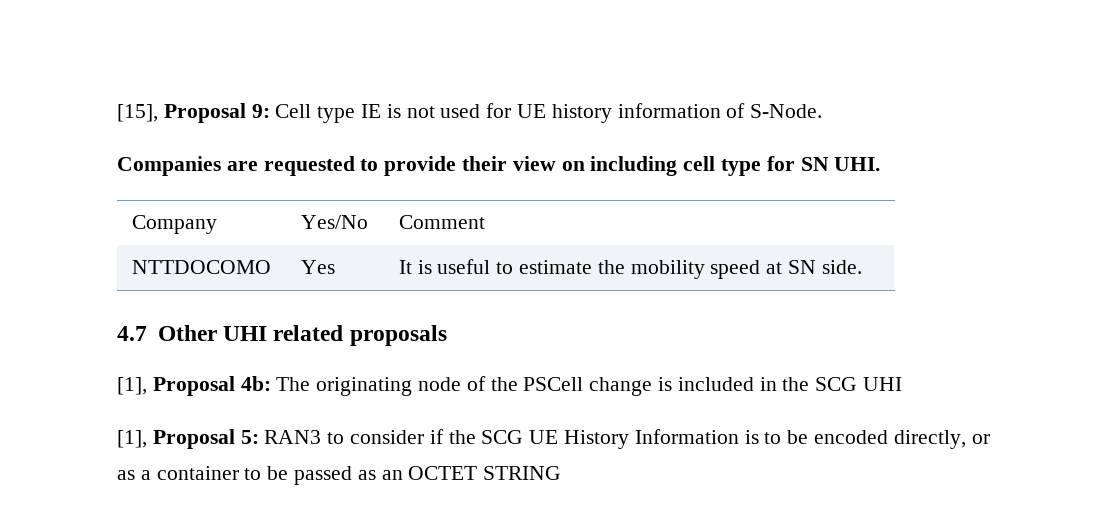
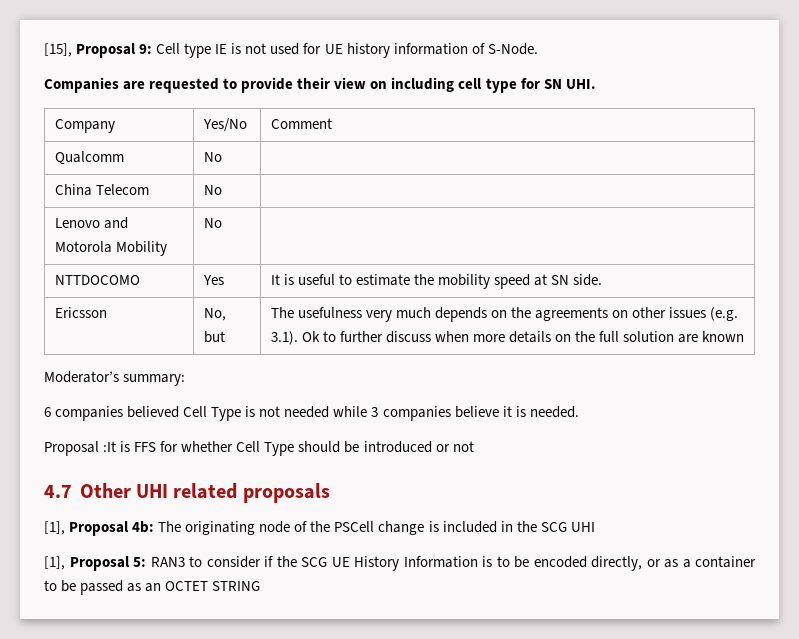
+ Qualcomm | No |
+ China Telecom | No |
+ Lenovo and Motorola Mobility | No |
+ Ericsson | No, but | The usefulness very much depends on the agreements on other issues (e.g. 3.1). Ok to further discuss when more details on the full solution are known
+ Moderator’s summary:
+ 6 companies believed Cell Type is not needed while 3 companies believe it is needed.
+ Proposal :It is FFS for whether Cell Type should be introduced or not

